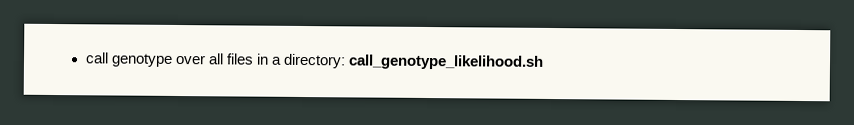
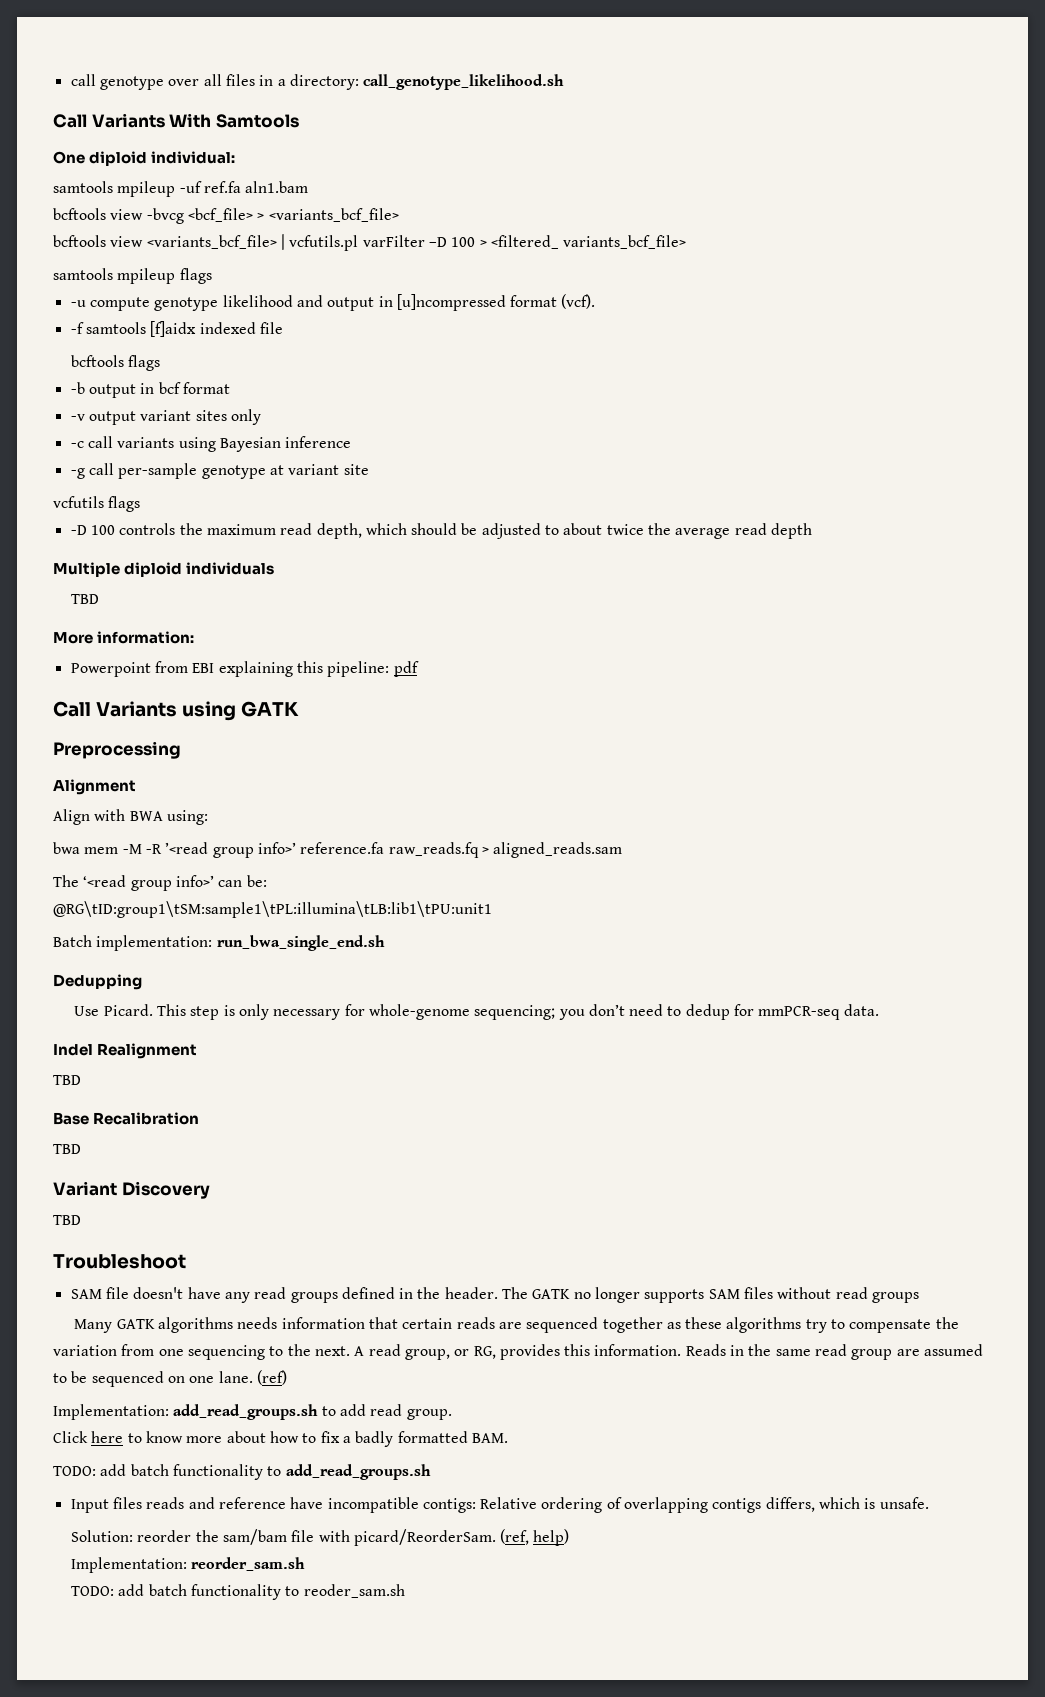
+ Call Variants With Samtools
+ One diploid individual:
+ samtools mpileup -uf ref.fa aln1.bam
+ bcftools view -bvcg <bcf_file> > <variants_bcf_file>
+ bcftools view <variants_bcf_file> | vcfutils.pl varFilter –D 100 > <filtered_ variants_bcf_file>
+ samtools mpileup flags
+ -u compute genotype likelihood and output in [u]ncompressed format (vcf).
+ -f samtools [f]aidx indexed file
+ bcftools flags
+ -b output in bcf format
+ -v output variant sites only
+ -c call variants using Bayesian inference
+ -g call per-sample genotype at variant site
+ vcfutils flags
+ -D 100 controls the maximum read depth, which should be adjusted to about twice the average read depth
+ Multiple diploid individuals
+ TBD
+ More information:
+ Powerpoint from EBI explaining this pipeline: pdf
+ Call Variants using GATK
+ Preprocessing
+ Alignment
+ Align with BWA using:
+ bwa mem -M -R ’<read group info>’ reference.fa raw_reads.fq > aligned_reads.sam
+ The ‘<read group info>’ can be:
+ @RG\tID:group1\tSM:sample1\tPL:illumina\tLB:lib1\tPU:unit1
+ Batch implementation: run_bwa_single_end.sh
+ Dedupping
+ Use Picard. This step is only necessary for whole-genome sequencing; you don’t need to dedup for mmPCR-seq data.
+ Indel Realignment
+ TBD
+ Base Recalibration
+ TBD
+ Variant Discovery
+ TBD
+ Troubleshoot
+ SAM file doesn't have any read groups defined in the header. The GATK no longer supports SAM files without read groups
+ Many GATK algorithms needs information that certain reads are sequenced together as these algorithms try to compensate the variation from one sequencing to the next. A read group, or RG, provides this information. Reads in the same read group are assumed to be sequenced on one lane. (ref)
+ Implementation: add_read_groups.sh to add read group.
+ Click here to know more about how to fix a badly formatted BAM.
+ TODO: add batch functionality to add_read_groups.sh
+ Input files reads and reference have incompatible contigs: Relative ordering of overlapping contigs differs, which is unsafe.
+ Solution: reorder the sam/bam file with picard/ReorderSam. (ref, help)
+ Implementation: reorder_sam.sh
+ TODO: add batch functionality to reoder_sam.sh

